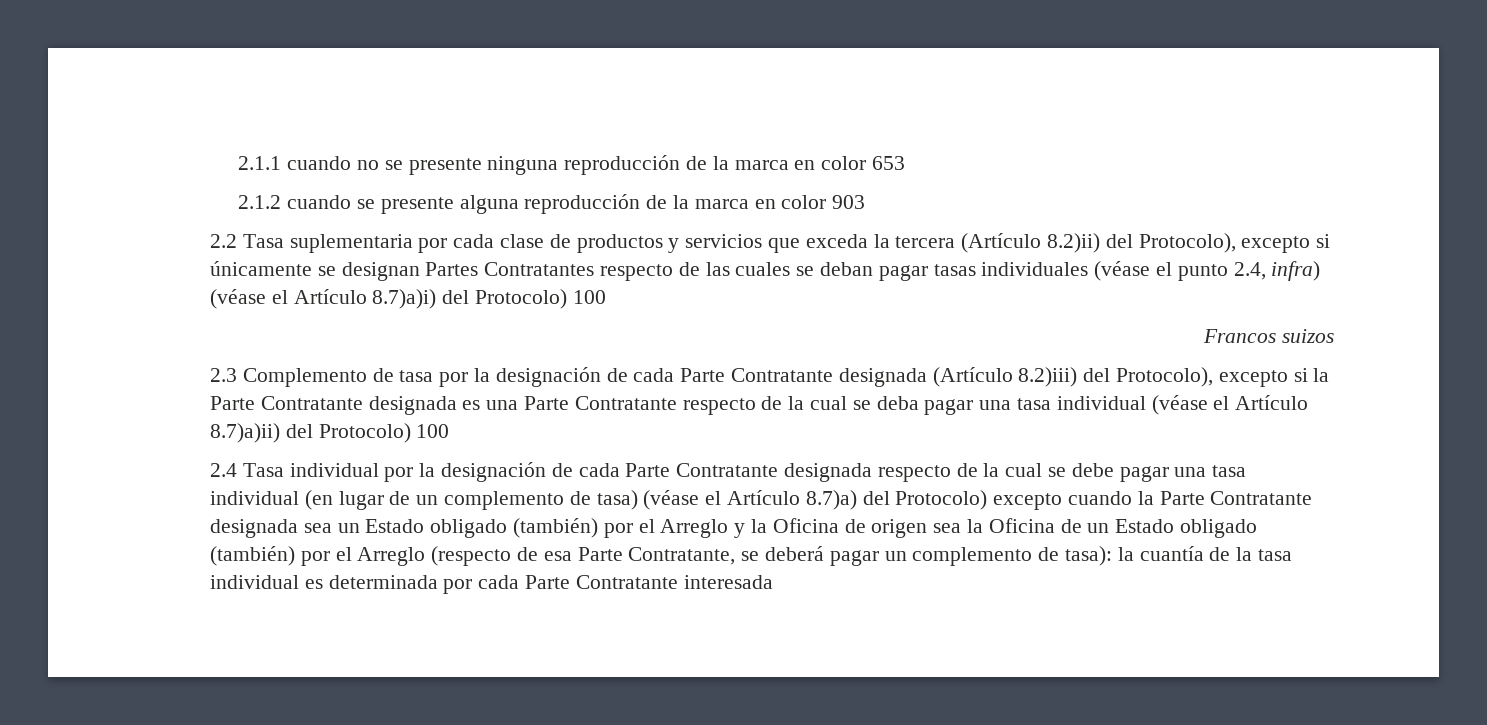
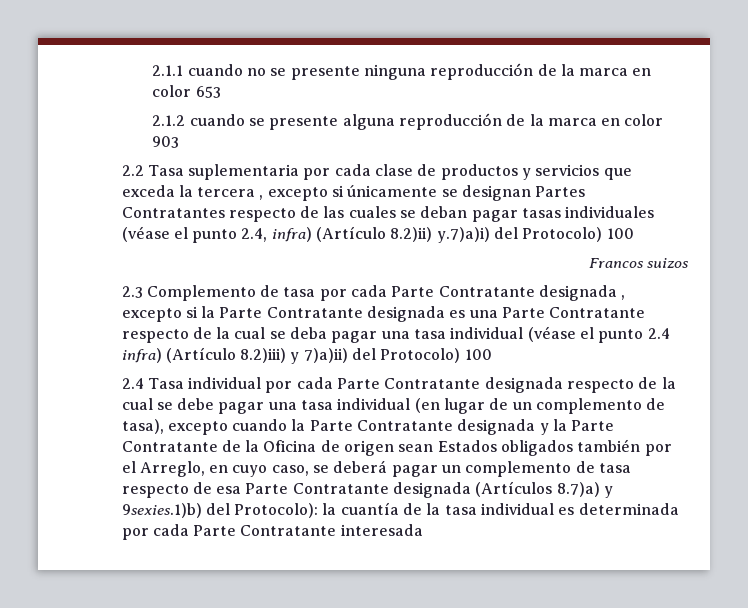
- 2.2 Tasa suplementaria por cada clase de productos y servicios que exceda la tercera (Artículo 8.2)ii) del Protocolo), excepto si únicamente se designan Partes Contratantes respecto de las cuales se deban pagar tasas individuales (véase el punto 2.4, infra) (véase el Artículo 8.7)a)i) del Protocolo) 100
+ 2.2 Tasa suplementaria por cada clase de productos y servicios que exceda la tercera , excepto si únicamente se designan Partes Contratantes respecto de las cuales se deban pagar tasas individuales (véase el punto 2.4, infra) (Artículo 8.2)ii) y.7)a)i) del Protocolo) 100
- 2.3 Complemento de tasa por la designación de cada Parte Contratante designada (Artículo 8.2)iii) del Protocolo), excepto si la Parte Contratante designada es una Parte Contratante respecto de la cual se deba pagar una tasa individual (véase el Artículo 8.7)a)ii) del Protocolo) 100
+ 2.3 Complemento de tasa por cada Parte Contratante designada , excepto si la Parte Contratante designada es una Parte Contratante respecto de la cual se deba pagar una tasa individual (véase el punto 2.4 infra) (Artículo 8.2)iii) y 7)a)ii) del Protocolo) 100
- 2.4 Tasa individual por la designación de cada Parte Contratante designada respecto de la cual se debe pagar una tasa individual (en lugar de un complemento de tasa) (véase el Artículo 8.7)a) del Protocolo) excepto cuando la Parte Contratante designada sea un Estado obligado (también) por el Arreglo y la Oficina de origen sea la Oficina de un Estado obligado (también) por el Arreglo (respecto de esa Parte Contratante, se deberá pagar un complemento de tasa): la cuantía de la tasa individual es determinada por cada Parte Contratante interesada
+ 2.4 Tasa individual por cada Parte Contratante designada respecto de la cual se debe pagar una tasa individual (en lugar de un complemento de tasa), excepto cuando la Parte Contratante designada y la Parte Contratante de la Oficina de origen sean Estados obligados también por el Arreglo, en cuyo caso, se deberá pagar un complemento de tasa respecto de esa Parte Contratante designada (Artículos 8.7)a) y 9sexies.1)b) del Protocolo): la cuantía de la tasa individual es determinada por cada Parte Contratante interesada

